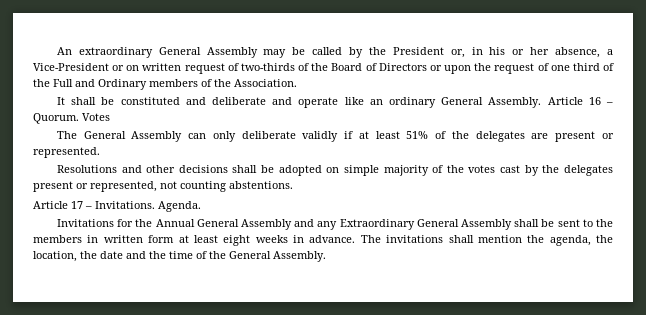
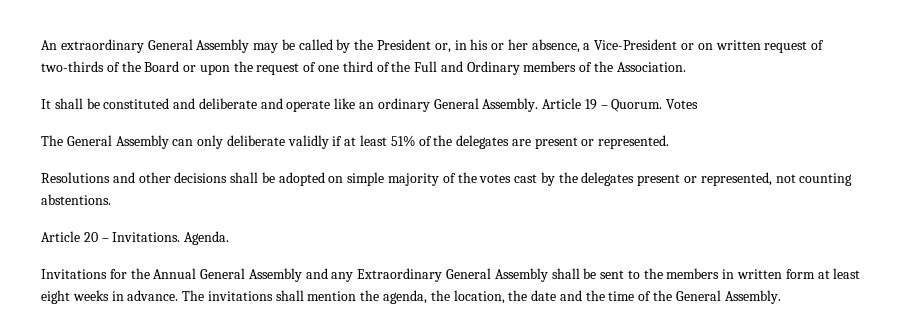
- An extraordinary General Assembly may be called by the President or, in his or her absence, a Vice-President or on written request of two-thirds of the Board of Directors or upon the request of one third of the Full and Ordinary members of the Association.
+ An extraordinary General Assembly may be called by the President or, in his or her absence, a Vice-President or on written request of two-thirds of the Board or upon the request of one third of the Full and Ordinary members of the Association.
- Article 16 – Quorum.
+ Article 19 – Quorum.
- Article 17 – Invitations.
+ Article 20 – Invitations.

